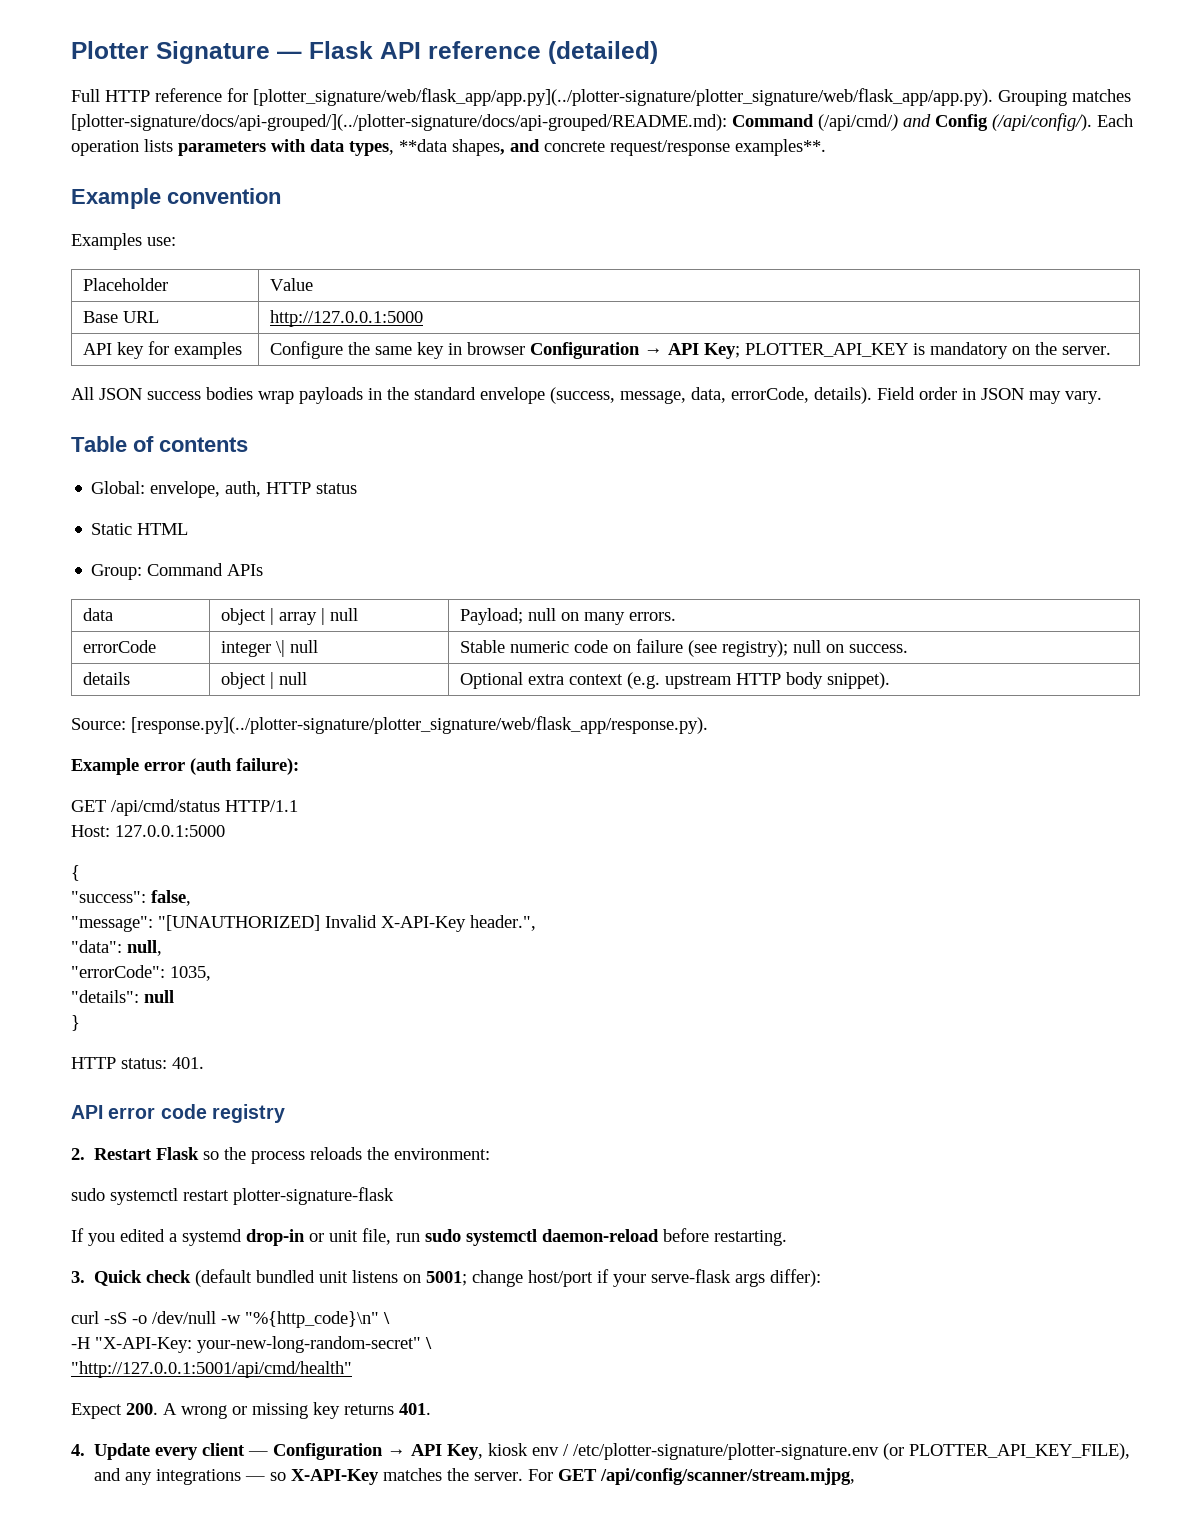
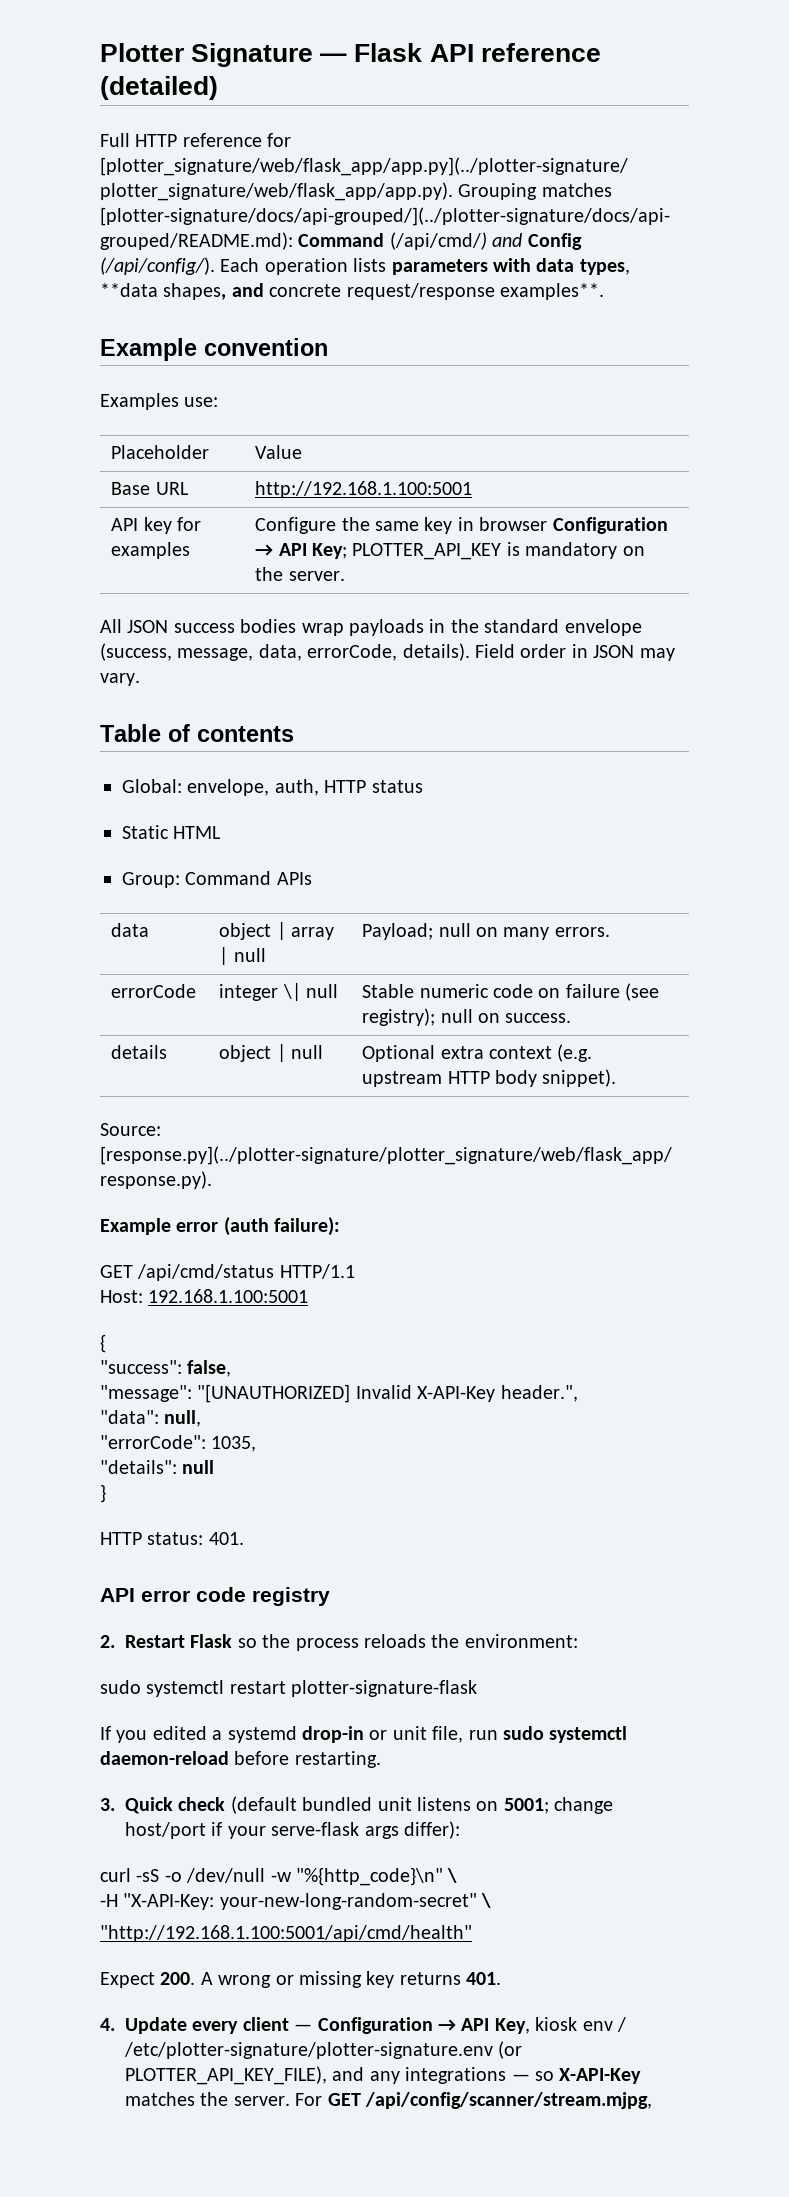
- Base URL | http://127.0.0.1:5000
+ Base URL | http://192.168.1.100:5001
- Host: 127.0.0.1:5000
+ Host: 192.168.1.100:5001
- "http://127.0.0.1:5001/api/cmd/health"
+ "http://192.168.1.100:5001/api/cmd/health"

